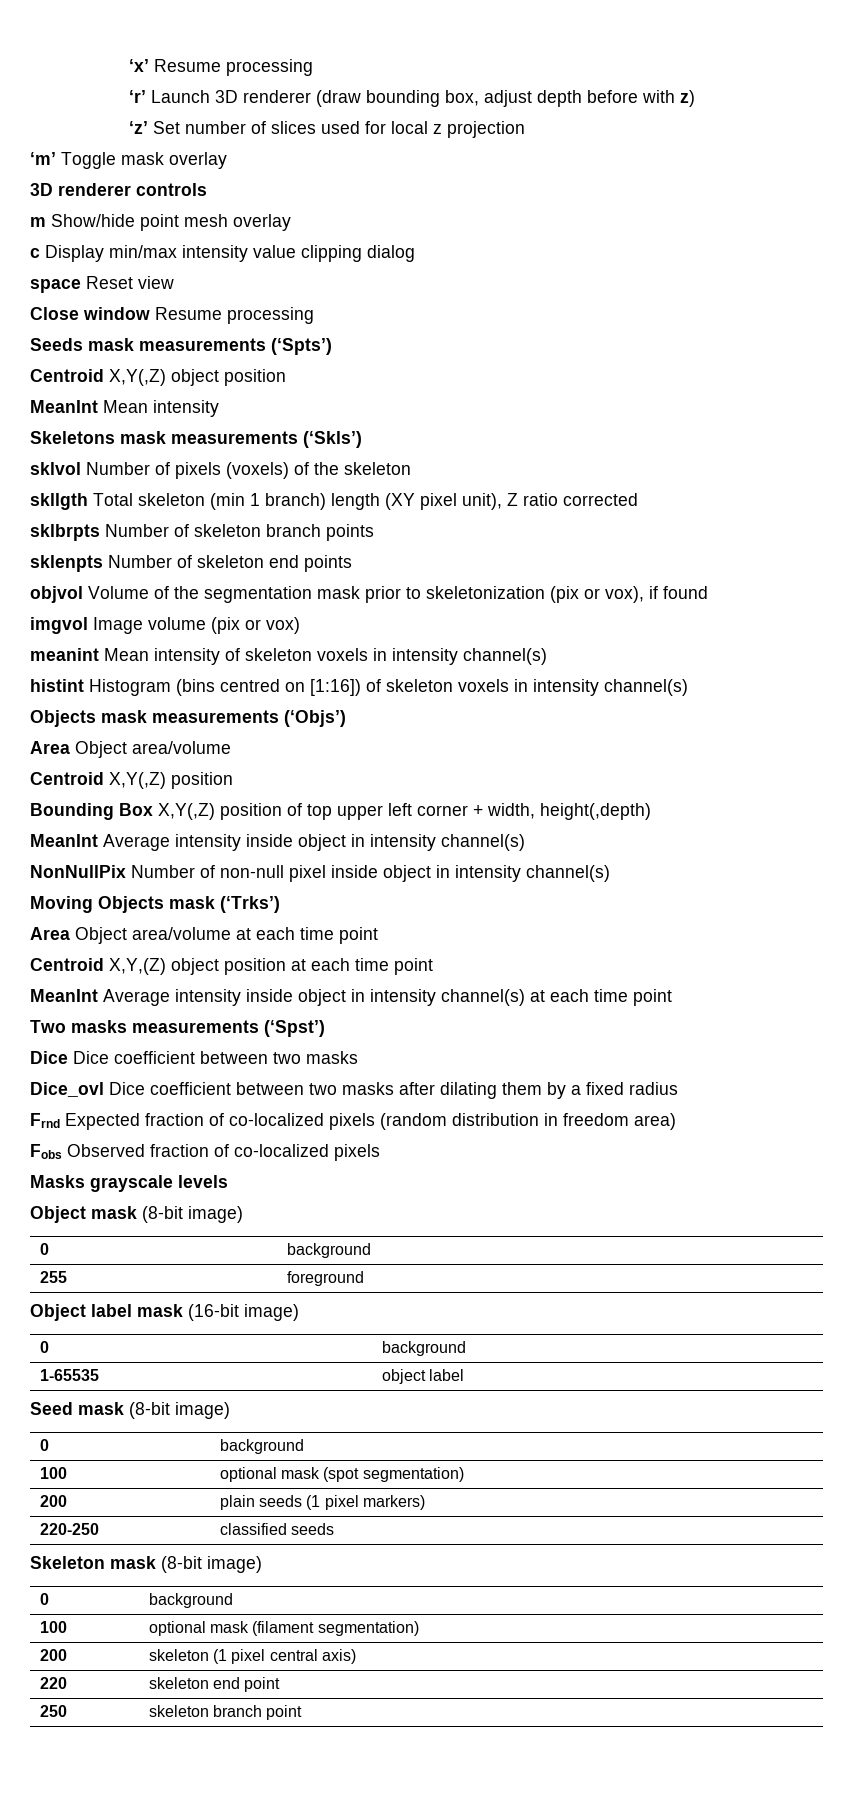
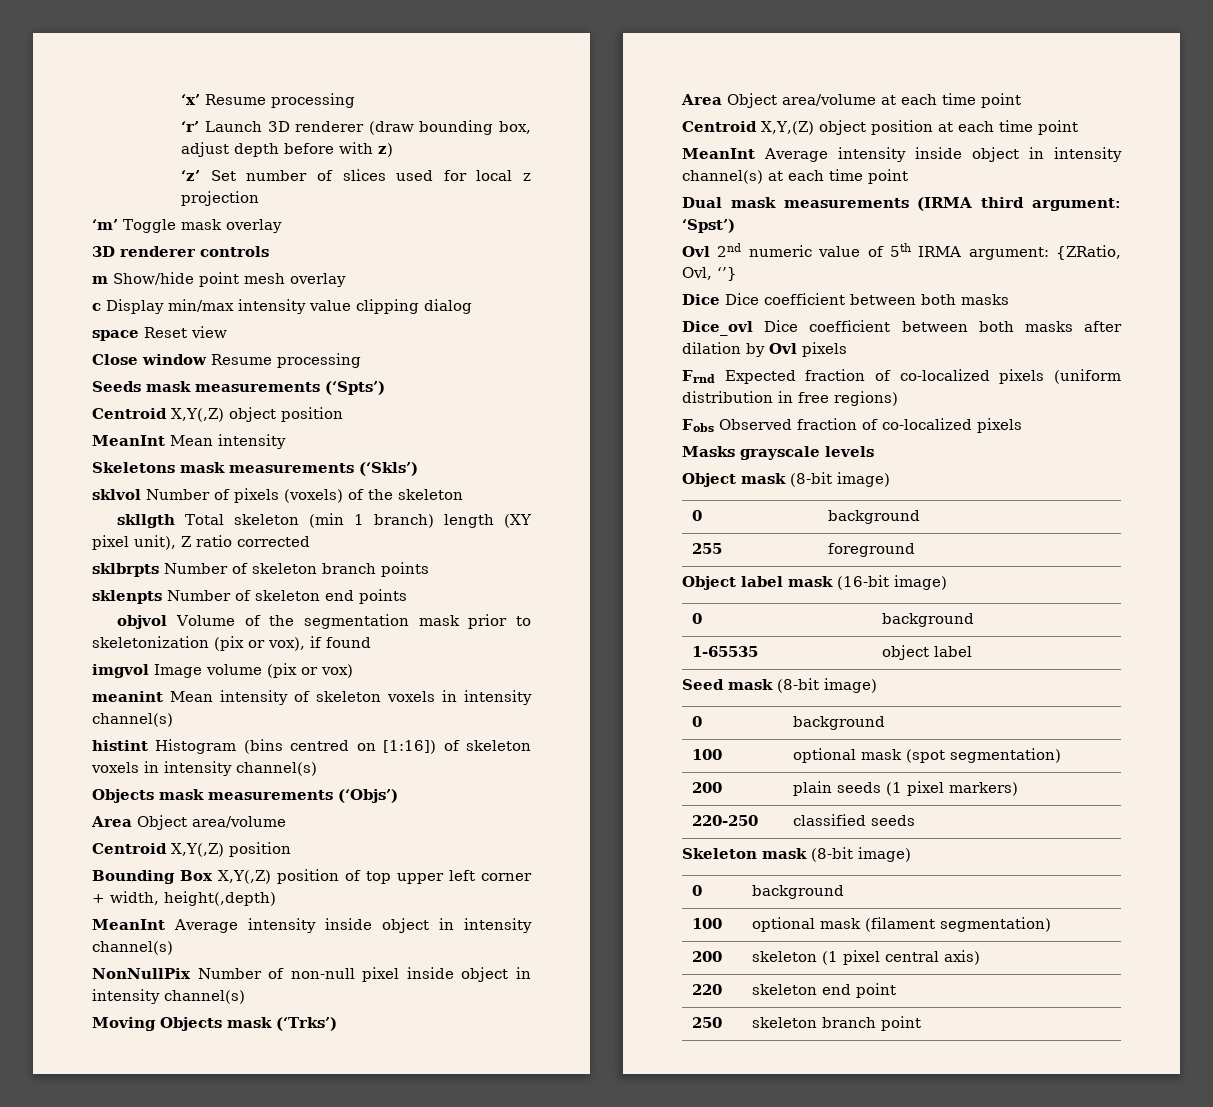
- Two masks measurements (‘Spst’)
+ Dual mask measurements (IRMA third argument: ‘Spst’)
+ Ovl 2nd numeric value of 5th IRMA argument: {ZRatio, Ovl, ‘’}
- Dice Dice coefficient between two masks
+ Dice Dice coefficient between both masks
- Dice_ovl Dice coefficient between two masks after dilating them by a fixed radius
+ Dice_ovl Dice coefficient between both masks after dilation by Ovl pixels
- Frnd Expected fraction of co-localized pixels (random distribution in freedom area)
+ Frnd Expected fraction of co-localized pixels (uniform distribution in free regions)

